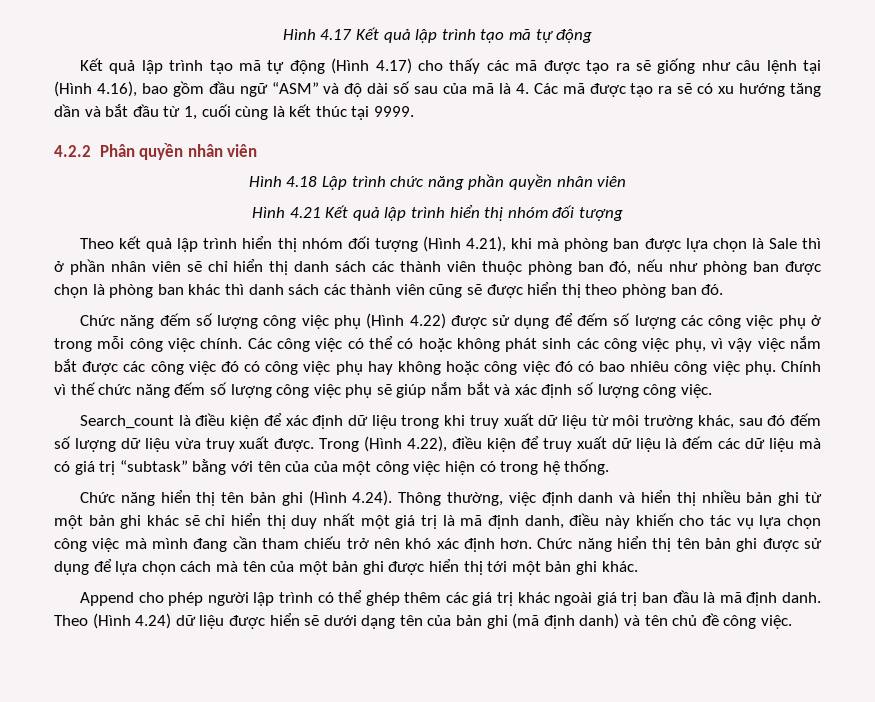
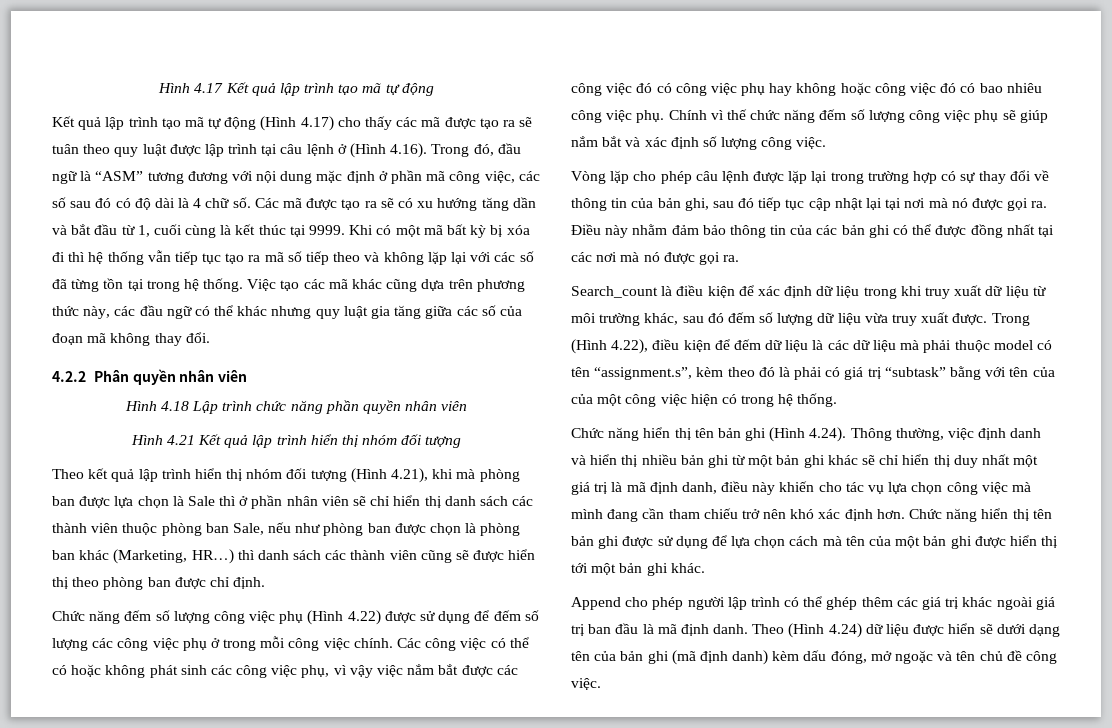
- Kết quả lập trình tạo mã tự động (Hình 4.17) cho thấy các mã được tạo ra sẽ giống như câu lệnh tại (Hình 4.16), bao gồm đầu ngữ “ASM” và độ dài số sau của mã là 4. Các mã được tạo ra sẽ có xu hướng tăng dần và bắt đầu từ 1, cuối cùng là kết thúc tại 9999.
+ Kết quả lập trình tạo mã tự động (Hình 4.17) cho thấy các mã được tạo ra sẽ tuân theo quy luật được lập trình tại câu lệnh ở (Hình 4.16). Trong đó, đầu ngữ là “ASM” tương đương với nội dung mặc định ở phần mã công việc, các số sau đó có độ dài là 4 chữ số. Các mã được tạo ra sẽ có xu hướng tăng dần và bắt đầu từ 1, cuối cùng là kết thúc tại 9999. Khi có một mã bất kỳ bị xóa đi thì hệ thống vẫn tiếp tục tạo ra mã số tiếp theo và không lặp lại với các số đã từng tồn tại trong hệ thống. Việc tạo các mã khác cũng dựa trên phương thức này, các đầu ngữ có thể khác nhưng quy luật gia tăng giữa các số của đoạn mã không thay đổi.
- Theo kết quả lập trình hiển thị nhóm đối tượng (Hình 4.21), khi mà phòng ban được lựa chọn là Sale thì ở phần nhân viên sẽ chỉ hiển thị danh sách các thành viên thuộc phòng ban đó, nếu như phòng ban được chọn là phòng ban khác thì danh sách các thành viên cũng sẽ được hiển thị theo phòng ban đó.
+ Theo kết quả lập trình hiển thị nhóm đối tượng (Hình 4.21), khi mà phòng ban được lựa chọn là Sale thì ở phần nhân viên sẽ chỉ hiển thị danh sách các thành viên thuộc phòng ban Sale, nếu như phòng ban được chọn là phòng ban khác (Marketing, HR…) thì danh sách các thành viên cũng sẽ được hiển thị theo phòng ban được chỉ định.
+ Vòng lặp cho phép câu lệnh được lặp lại trong trường hợp có sự thay đổi về thông tin của bản ghi, sau đó tiếp tục cập nhật lại tại nơi mà nó được gọi ra. Điều này nhằm đảm bảo thông tin của các bản ghi có thể được đồng nhất tại các nơi mà nó được gọi ra.
- Trong (Hình 4.22), điều kiện để truy xuất dữ liệu là đếm các dữ liệu mà có giá trị “subtask” bằng với tên của của một công việc hiện có trong hệ thống.
+ Trong (Hình 4.22), điều kiện để đếm dữ liệu là các dữ liệu mà phải thuộc model có tên “assignment.s”, kèm theo đó là phải có giá trị “subtask” bằng với tên của của một công việc hiện có trong hệ thống.
- Theo (Hình 4.24) dữ liệu được hiển sẽ dưới dạng tên của bản ghi (mã định danh) và tên chủ đề công việc.
+ Theo (Hình 4.24) dữ liệu được hiển sẽ dưới dạng tên của bản ghi (mã định danh) kèm dấu đóng, mở ngoặc và tên chủ đề công việc.

